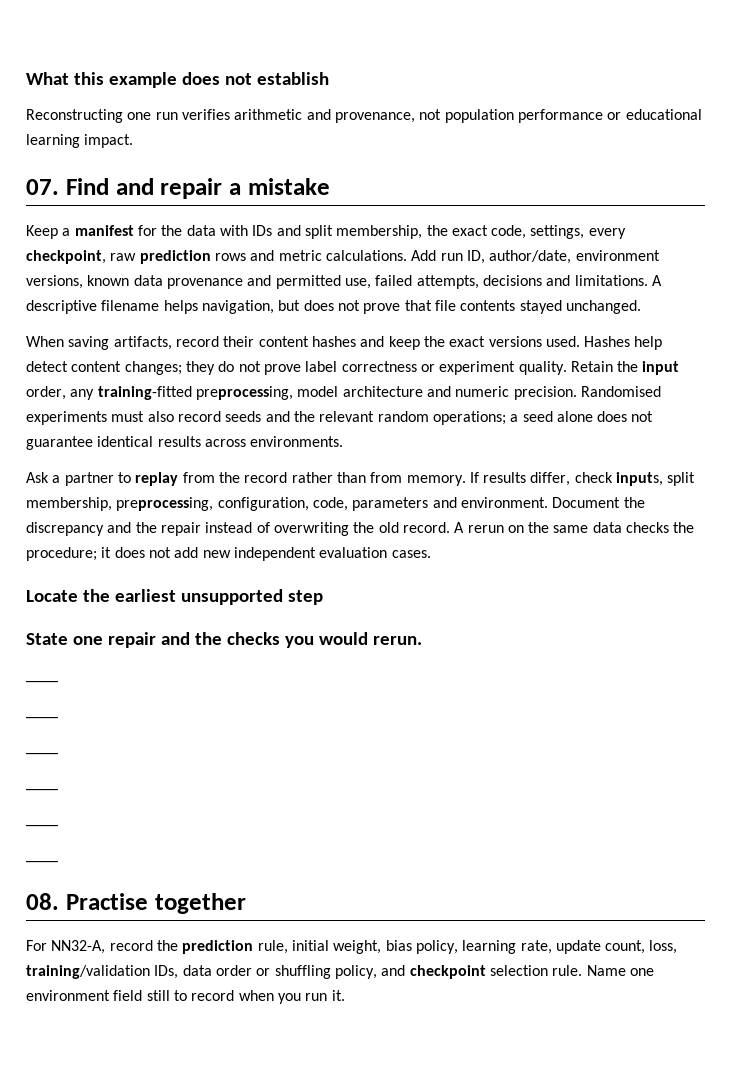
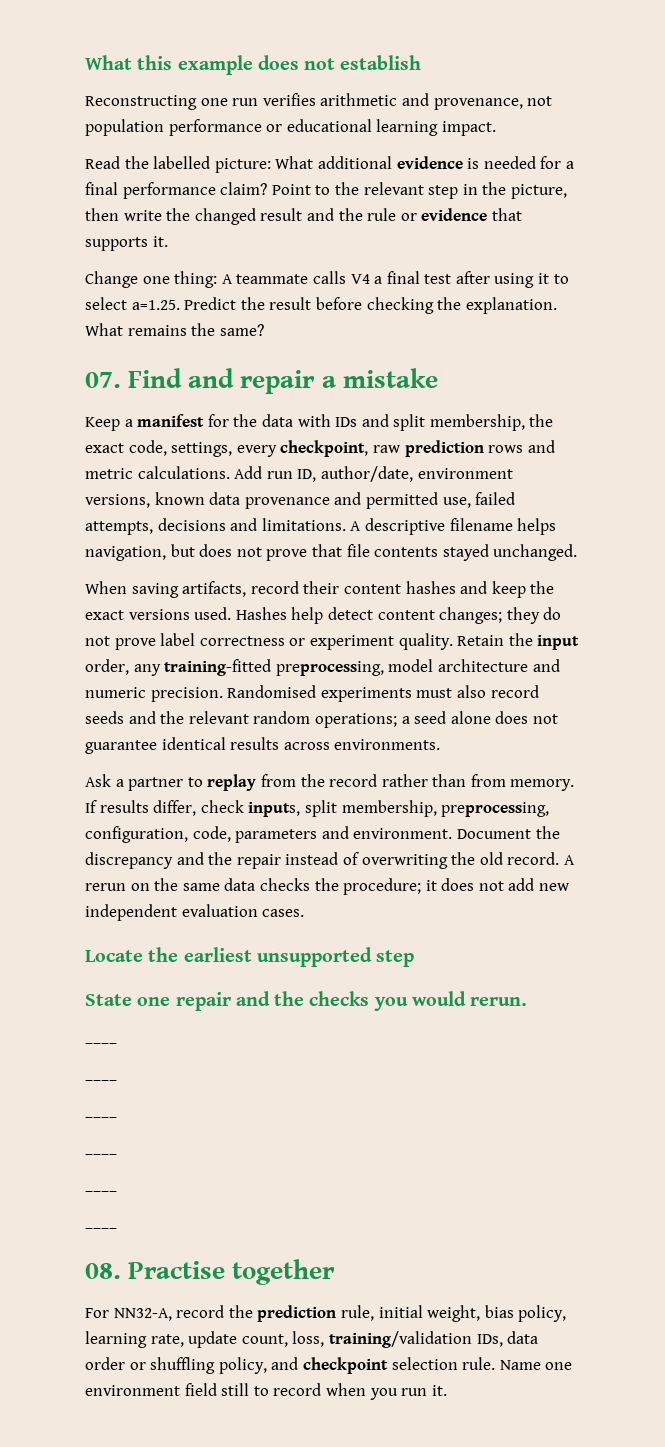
+ Read the labelled picture: What additional evidence is needed for a final performance claim? Point to the relevant step in the picture, then write the changed result and the rule or evidence that supports it.
+ Change one thing: A teammate calls V4 a final test after using it to select a=1.25. Predict the result before checking the explanation. What remains the same?

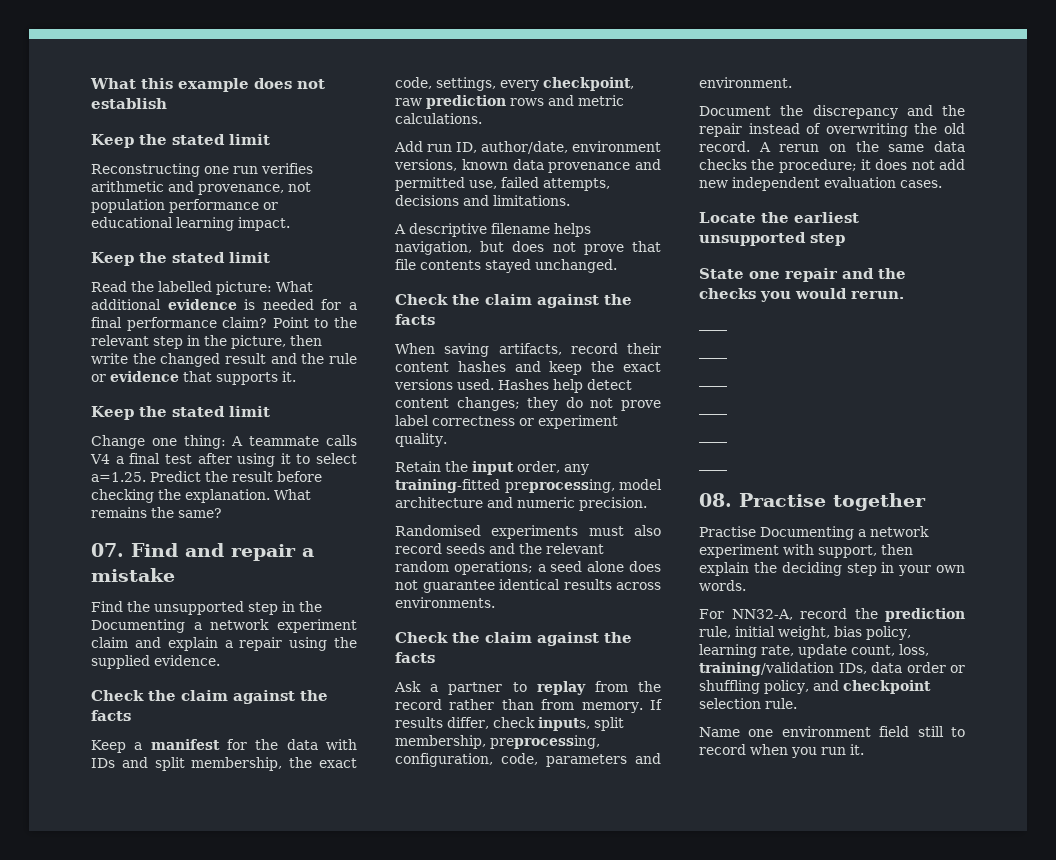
  What this example does not establish
+ Keep the stated limit
  Reconstructing one run verifies arithmetic and provenance, not population performance or educational learning impact.
+ Keep the stated limit
  Point to the relevant step in the picture, then write the changed result and the rule or evidence that supports it.
+ Keep the stated limit
+ Find the unsupported step in the Documenting a network experiment claim and explain a repair using the supplied evidence.
+ Check the claim against the facts
- Keep a manifest for the data with IDs and split membership, the exact code, settings, every checkpoint, raw prediction rows and metric calculations. Add run ID, author/date, environment versions, known data provenance and permitted use, failed attempts, decisions and limitations. A descriptive filename helps navigation, but does not prove that file contents stayed unchanged.
+ Keep a manifest for the data with IDs and split membership, the exact code, settings, every checkpoint, raw prediction rows and metric calculations.
+ Add run ID, author/date, environment versions, known data provenance and permitted use, failed attempts, decisions and limitations.
+ A descriptive filename helps navigation, but does not prove that file contents stayed unchanged.
+ Check the claim against the facts
- Hashes help detect content changes; they do not prove label correctness or experiment quality. Retain the input order, any training-fitted preprocessing, model architecture and numeric precision. Randomised experiments must also record seeds and the relevant random operations; a seed alone does not guarantee identical results across environments.
+ Hashes help detect content changes; they do not prove label correctness or experiment quality.
+ Retain the input order, any training-fitted preprocessing, model architecture and numeric precision.
+ Randomised experiments must also record seeds and the relevant random operations; a seed alone does not guarantee identical results across environments.
+ Check the claim against the facts
- If results differ, check inputs, split membership, preprocessing, configuration, code, parameters and environment. Document the discrepancy and the repair instead of overwriting the old record.
+ If results differ, check inputs, split membership, preprocessing, configuration, code, parameters and environment.
+ Document the discrepancy and the repair instead of overwriting the old record.
+ Practise Documenting a network experiment with support, then explain the deciding step in your own words.
- For NN32-A, record the prediction rule, initial weight, bias policy, learning rate, update count, loss, training/validation IDs, data order or shuffling policy, and checkpoint selection rule. Name one environment field still to record when you run it.
+ For NN32-A, record the prediction rule, initial weight, bias policy, learning rate, update count, loss, training/validation IDs, data order or shuffling policy, and checkpoint selection rule.
+ Name one environment field still to record when you run it.

